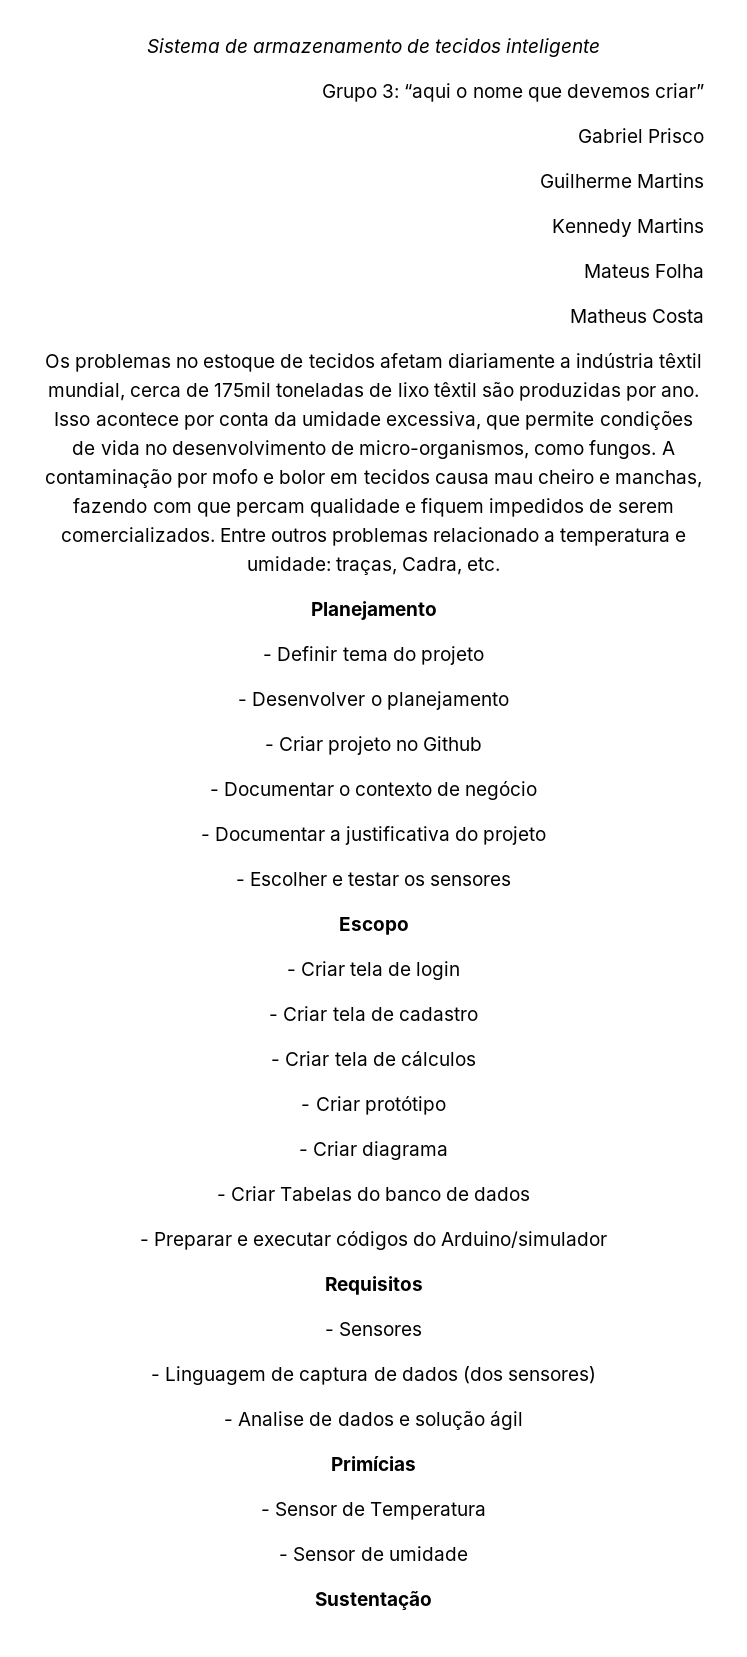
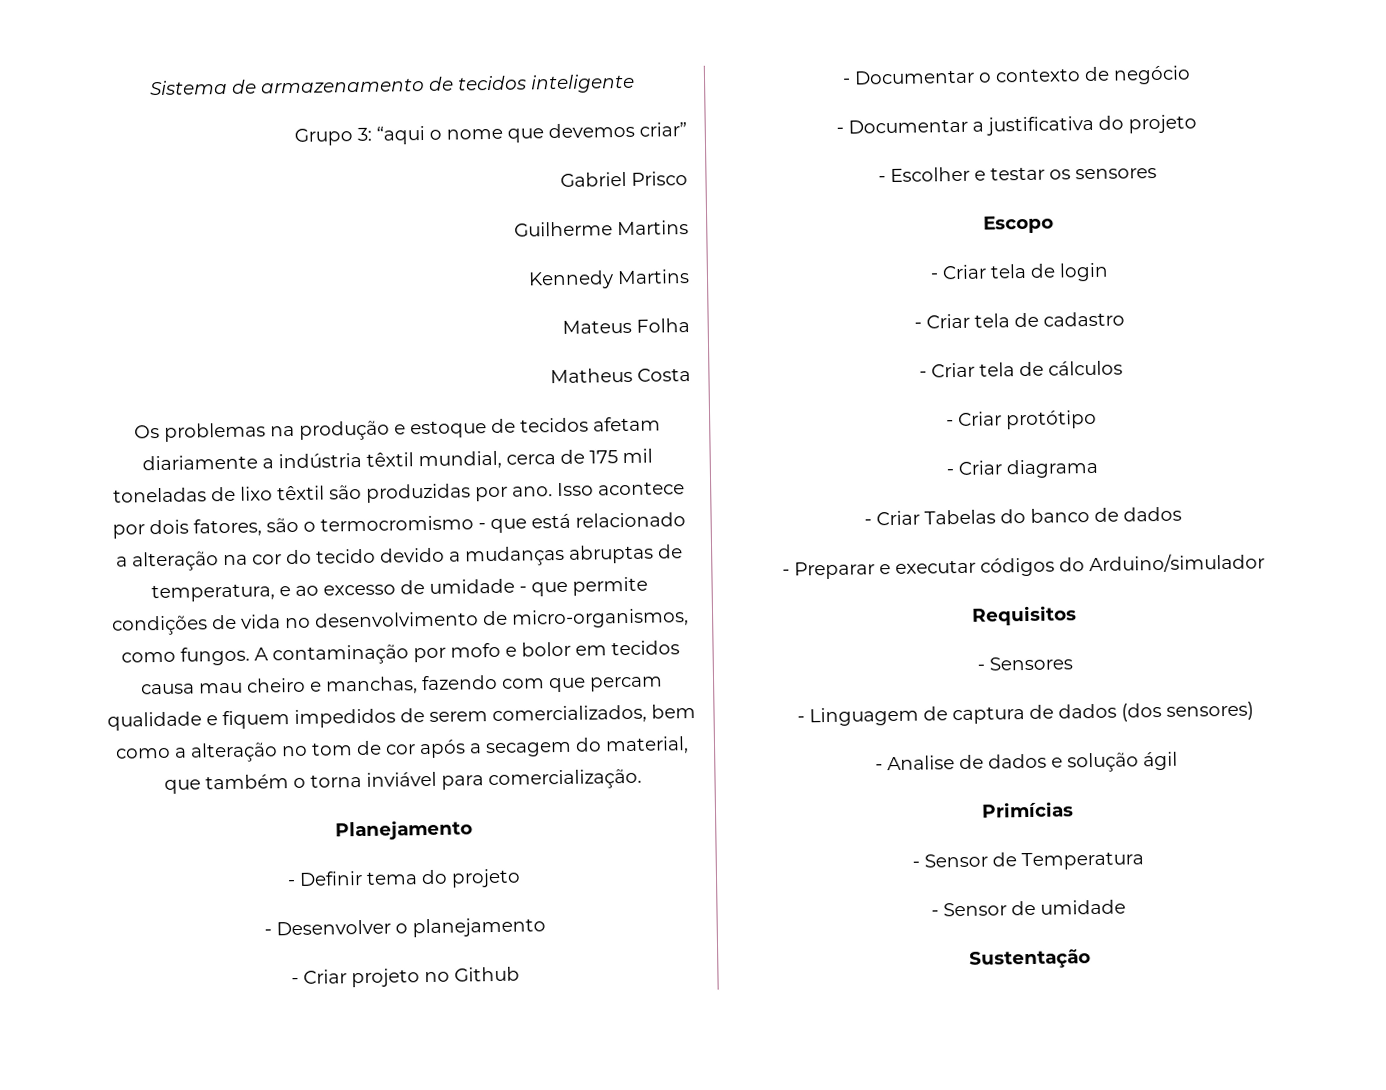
- Os problemas no estoque de tecidos afetam diariamente a indústria têxtil mundial, cerca de 175mil toneladas de lixo têxtil são produzidas por ano.
+ Os problemas na produção e estoque de tecidos afetam diariamente a indústria têxtil mundial, cerca de 175 mil toneladas de lixo têxtil são produzidas por ano.
- Isso acontece por conta da umidade excessiva, que permite condições de vida no desenvolvimento de micro-organismos, como fungos.
+ Isso acontece por dois fatores, são o termocromismo - que está relacionado a alteração na cor do tecido devido a mudanças abruptas de temperatura, e ao excesso de umidade - que permite condições de vida no desenvolvimento de micro-organismos, como fungos.
- A contaminação por mofo e bolor em tecidos causa mau cheiro e manchas, fazendo com que percam qualidade e fiquem impedidos de serem comercializados. Entre outros problemas relacionado a temperatura e umidade: traças, Cadra, etc.
+ A contaminação por mofo e bolor em tecidos causa mau cheiro e manchas, fazendo com que percam qualidade e fiquem impedidos de serem comercializados, bem como a alteração no tom de cor após a secagem do material, que também o torna inviável para comercialização.

